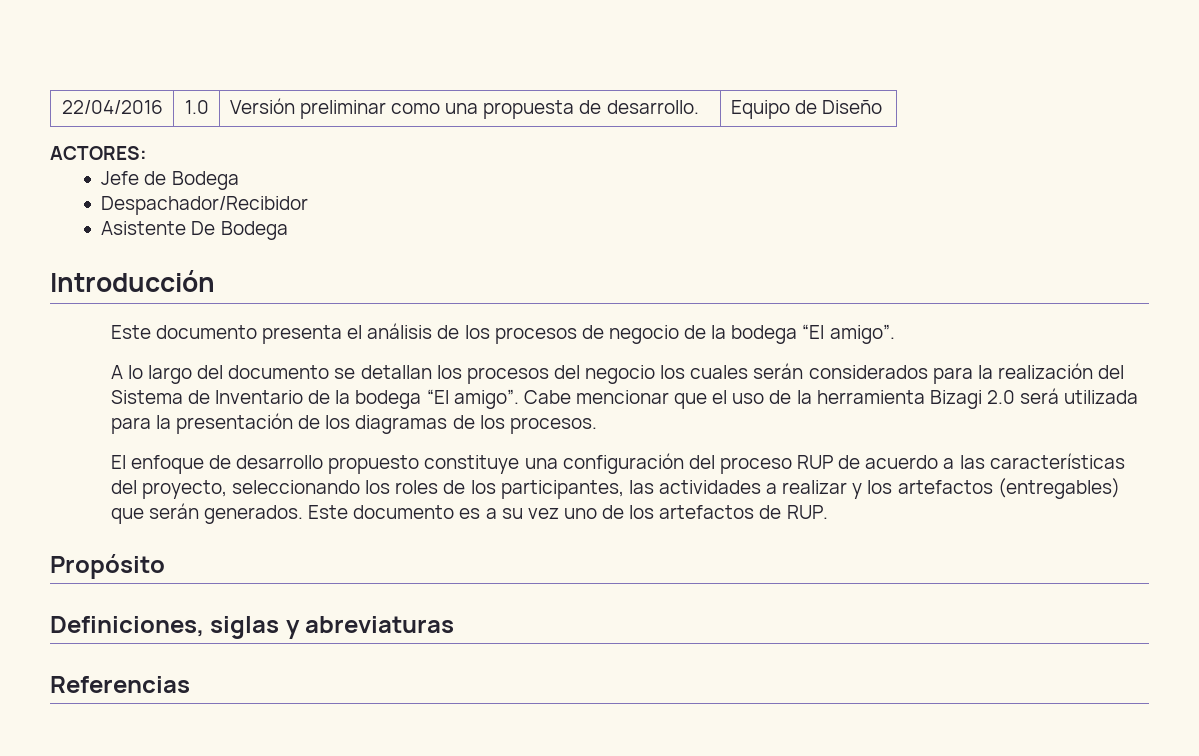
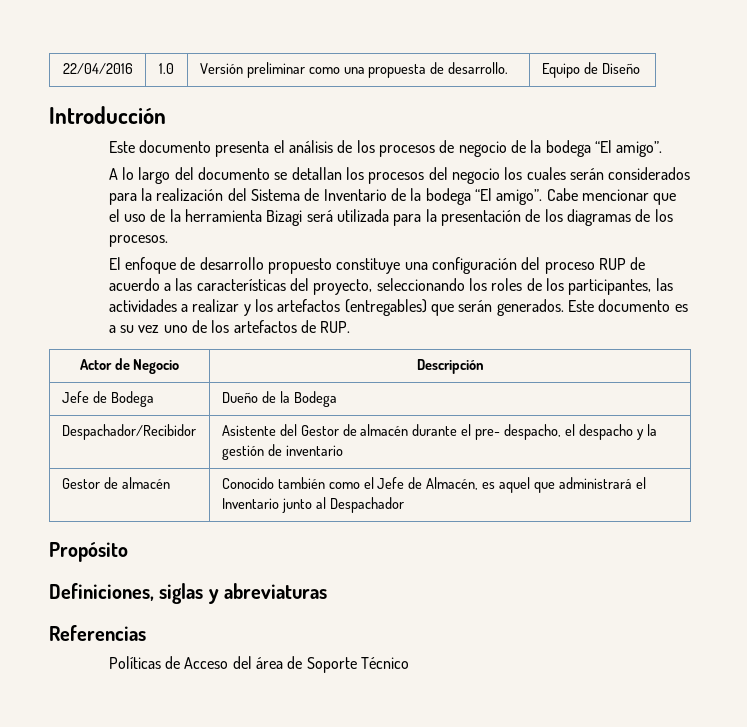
- ACTORES:
- Jefe de Bodega
- Despachador/Recibidor
- Asistente De Bodega
- Cabe mencionar que el uso de la herramienta Bizagi 2.0 será utilizada para la presentación de los diagramas de los procesos.
+ Cabe mencionar que el uso de la herramienta Bizagi será utilizada para la presentación de los diagramas de los procesos.
+ Actor de Negocio | Descripción
+ Jefe de Bodega | Dueño de la Bodega
+ Despachador/Recibidor | Asistente del Gestor de almacén durante el pre- despacho, el despacho y la gestión de inventario
+ Gestor de almacén | Conocido también como el Jefe de Almacén, es aquel que administrará el Inventario junto al Despachador
+ Políticas de Acceso del área de Soporte Técnico

